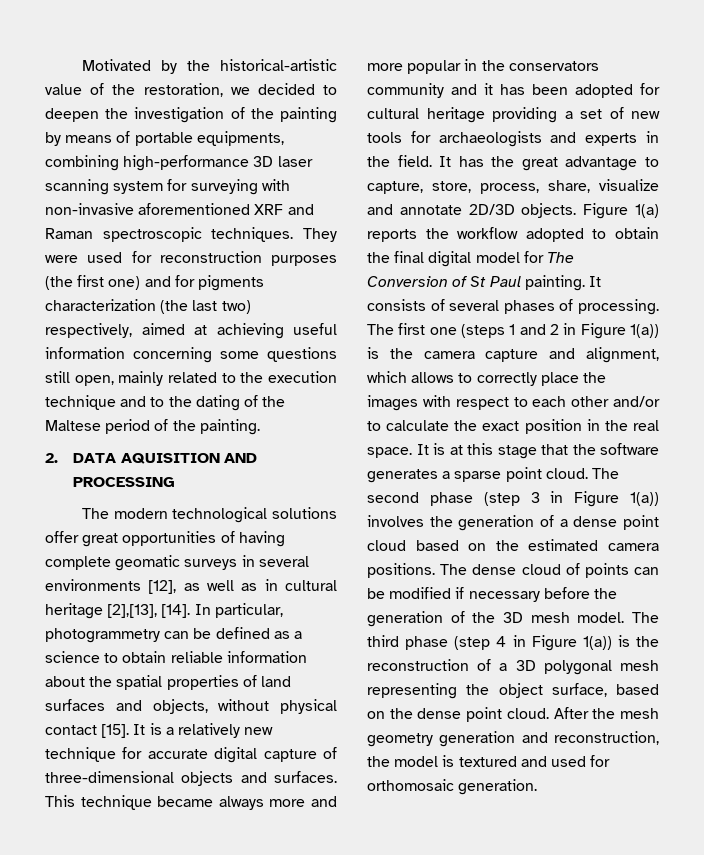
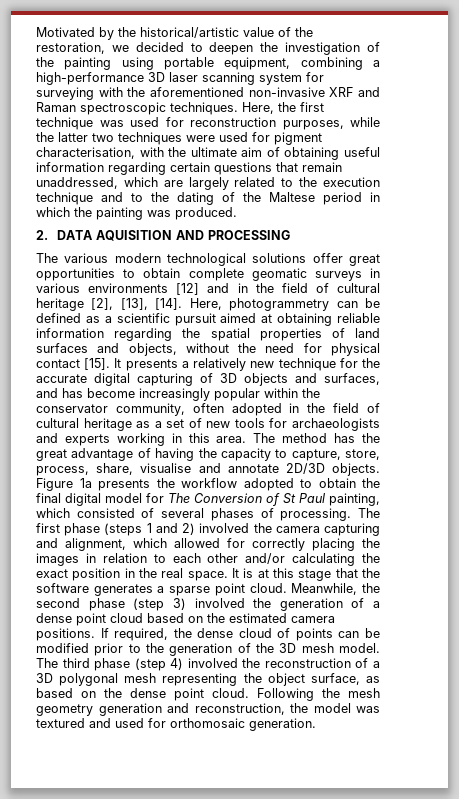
- Motivated by the historical-artistic value of the restoration, we decided to deepen the investigation of the painting by means of portable equipments, combining high-performance 3D laser scanning system for surveying with non-invasive aforementioned XRF and Raman spectroscopic techniques.
+ Motivated by the historical/artistic value of the restoration, we decided to deepen the investigation of the painting using portable equipment, combining a high-performance 3D laser scanning system for surveying with the aforementioned non-invasive XRF and Raman spectroscopic techniques.
- They were used for reconstruction purposes (the first one) and for pigments characterization (the last two) respectively, aimed at achieving useful information concerning some questions still open, mainly related to the execution technique and to the dating of the Maltese period of the painting.
+ Here, the first technique was used for reconstruction purposes, while the latter two techniques were used for pigment characterisation, with the ultimate aim of obtaining useful information regarding certain questions that remain unaddressed, which are largely related to the execution technique and to the dating of the Maltese period in which the painting was produced.
- The modern technological solutions offer great opportunities of having complete geomatic surveys in several environments [12], as well as in cultural heritage [2],[13], [14]. In particular, photogrammetry can be defined as a science to obtain reliable information about the spatial properties of land surfaces and objects, without physical contact [15].
+ The various modern technological solutions offer great opportunities to obtain complete geomatic surveys in various environments [12] and in the field of cultural heritage [2], [13], [14]. Here, photogrammetry can be defined as a scientific pursuit aimed at obtaining reliable information regarding the spatial properties of land surfaces and objects, without the need for physical contact [15].
- It is a relatively new technique for accurate digital capture of three-dimensional objects and surfaces. This technique became always more and more popular in the conservators community and it has been adopted for cultural heritage providing a set of new tools for archaeologists and experts in the field. It has the great advantage to capture, store, process, share, visualize and annotate 2D/3D objects.
+ It presents a relatively new technique for the accurate digital capturing of 3D objects and surfaces, and has become increasingly popular within the conservator community, often adopted in the field of cultural heritage as a set of new tools for archaeologists and experts working in this area. The method has the great advantage of having the capacity to capture, store, process, share, visualise and annotate 2D/3D objects.
- Figure 1(a) reports the workflow adopted to obtain the final digital model for The Conversion of St Paul painting. It consists of several phases of processing.
+ Figure 1a presents the workflow adopted to obtain the final digital model for The Conversion of St Paul painting, which consisted of several phases of processing.
- The first one (steps 1 and 2 in Figure 1(a)) is the camera capture and alignment, which allows to correctly place the images with respect to each other and/or to calculate the exact position in the real space.
+ The first phase (steps 1 and 2) involved the camera capturing and alignment, which allowed for correctly placing the images in relation to each other and/or calculating the exact position in the real space.
- The second phase (step 3 in Figure 1(a)) involves the generation of a dense point cloud based on the estimated camera positions.
+ Meanwhile, the second phase (step 3) involved the generation of a dense point cloud based on the estimated camera positions.
- The dense cloud of points can be modified if necessary before the generation of the 3D mesh model.
+ If required, the dense cloud of points can be modified prior to the generation of the 3D mesh model.
- The third phase (step 4 in Figure 1(a)) is the reconstruction of a 3D polygonal mesh representing the object surface, based on the dense point cloud.
+ The third phase (step 4) involved the reconstruction of a 3D polygonal mesh representing the object surface, as based on the dense point cloud.
- After the mesh geometry generation and reconstruction, the model is textured and used for orthomosaic generation.
+ Following the mesh geometry generation and reconstruction, the model was textured and used for orthomosaic generation.

